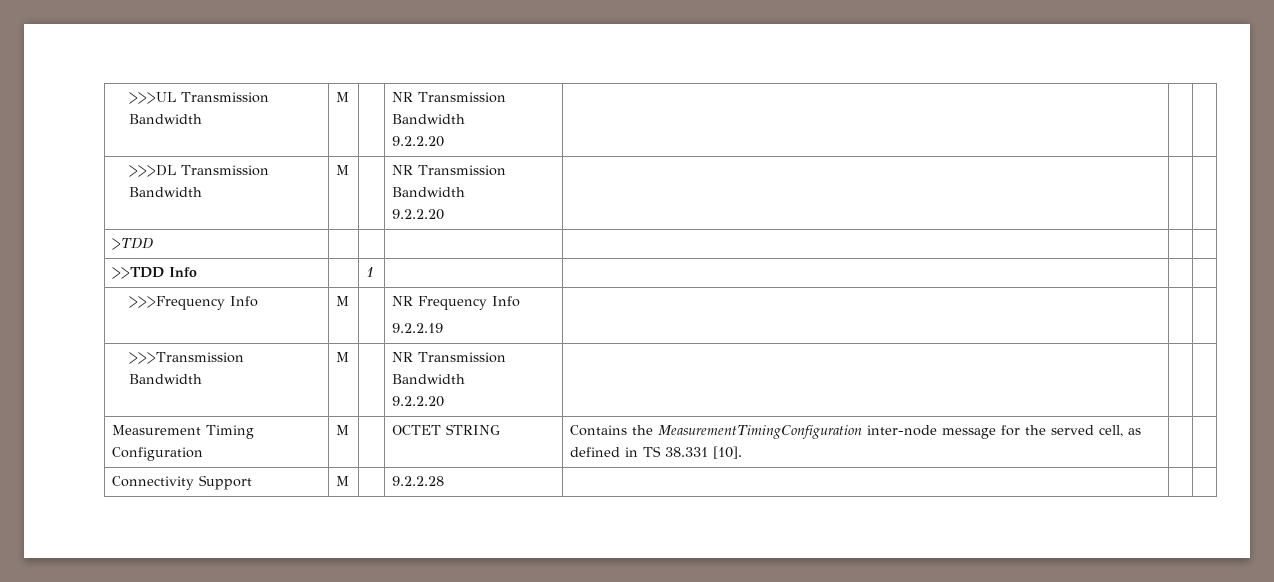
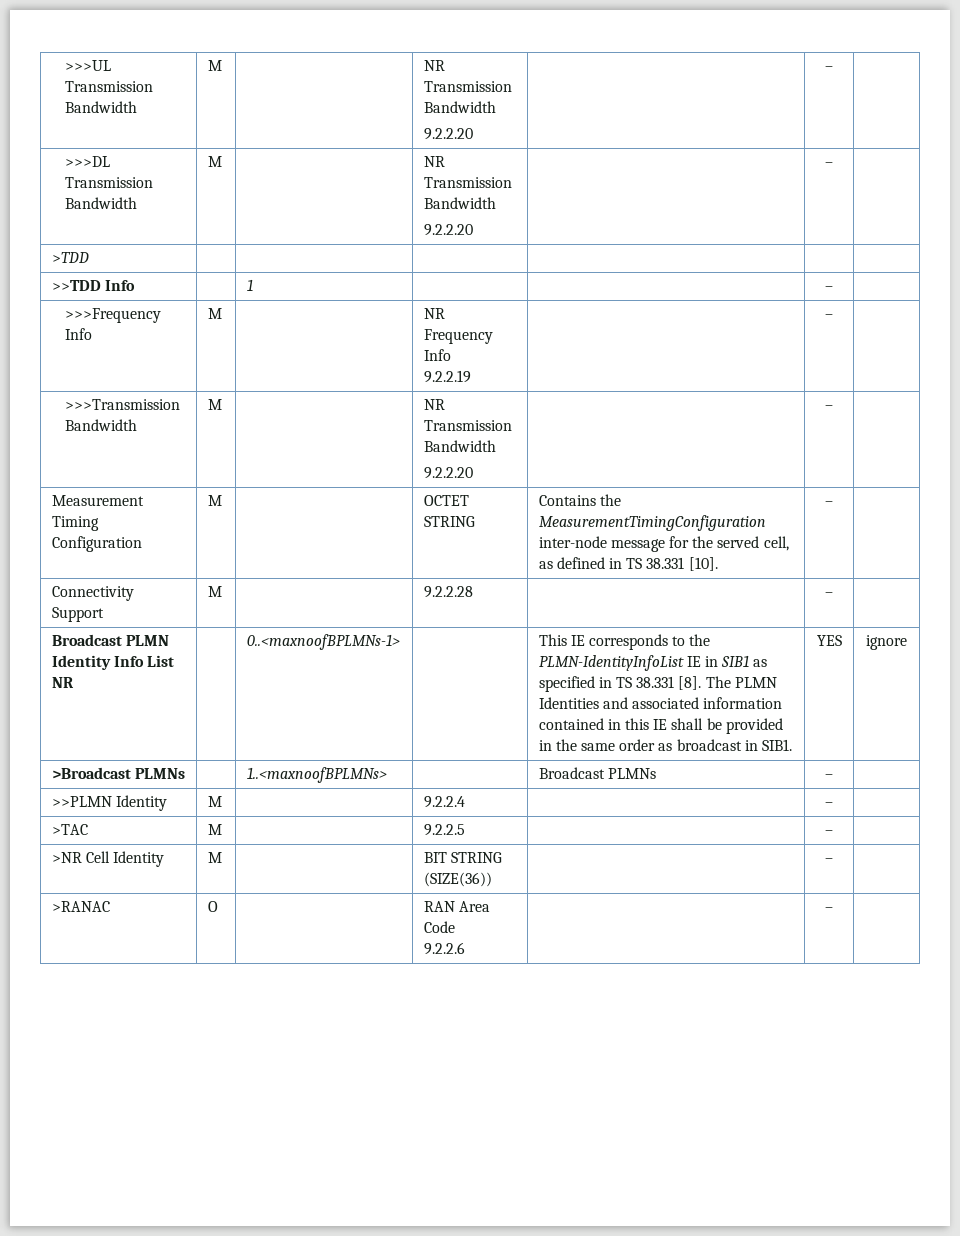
  >>>UL Transmission Bandwidth | M | | NR Transmission Bandwidth
- 9.2.2.20 | | |
+ 9.2.2.20 | | – |
  >>>DL Transmission Bandwidth | M | | NR Transmission Bandwidth
- 9.2.2.20 | | |
+ 9.2.2.20 | | – |
- >>TDD Info | | 1 | | | |
+ >>TDD Info | | 1 | | | – |
  >>>Frequency Info | M | | NR Frequency Info
- 9.2.2.19 | | |
+ 9.2.2.19 | | – |
  >>>Transmission Bandwidth | M | | NR Transmission Bandwidth
- 9.2.2.20 | | |
+ 9.2.2.20 | | – |
- Measurement Timing Configuration | M | | OCTET STRING | Contains the MeasurementTimingConfiguration inter-node message for the served cell, as defined in TS 38.331 [10]. | |
+ Measurement Timing Configuration | M | | OCTET STRING | Contains the MeasurementTimingConfiguration inter-node message for the served cell, as defined in TS 38.331 [10]. | – |
- Connectivity Support | M | | 9.2.2.28 | | |
+ Connectivity Support | M | | 9.2.2.28 | | – |
+ Broadcast PLMN Identity Info List NR | | 0..<maxnoofBPLMNs-1> | | This IE corresponds to the PLMN-IdentityInfoList IE in SIB1 as specified in TS 38.331 [8]. The PLMN Identities and associated information contained in this IE shall be provided in the same order as broadcast in SIB1. | YES | ignore
+ >Broadcast PLMNs | | 1..<maxnoofBPLMNs> | | Broadcast PLMNs | – |
+ >>PLMN Identity | M | | 9.2.2.4 | | – |
+ >TAC | M | | 9.2.2.5 | | – |
+ >NR Cell Identity | M | | BIT STRING (SIZE(36)) | | – |
+ >RANAC | O | | RAN Area Code
+ 9.2.2.6 | | – |

